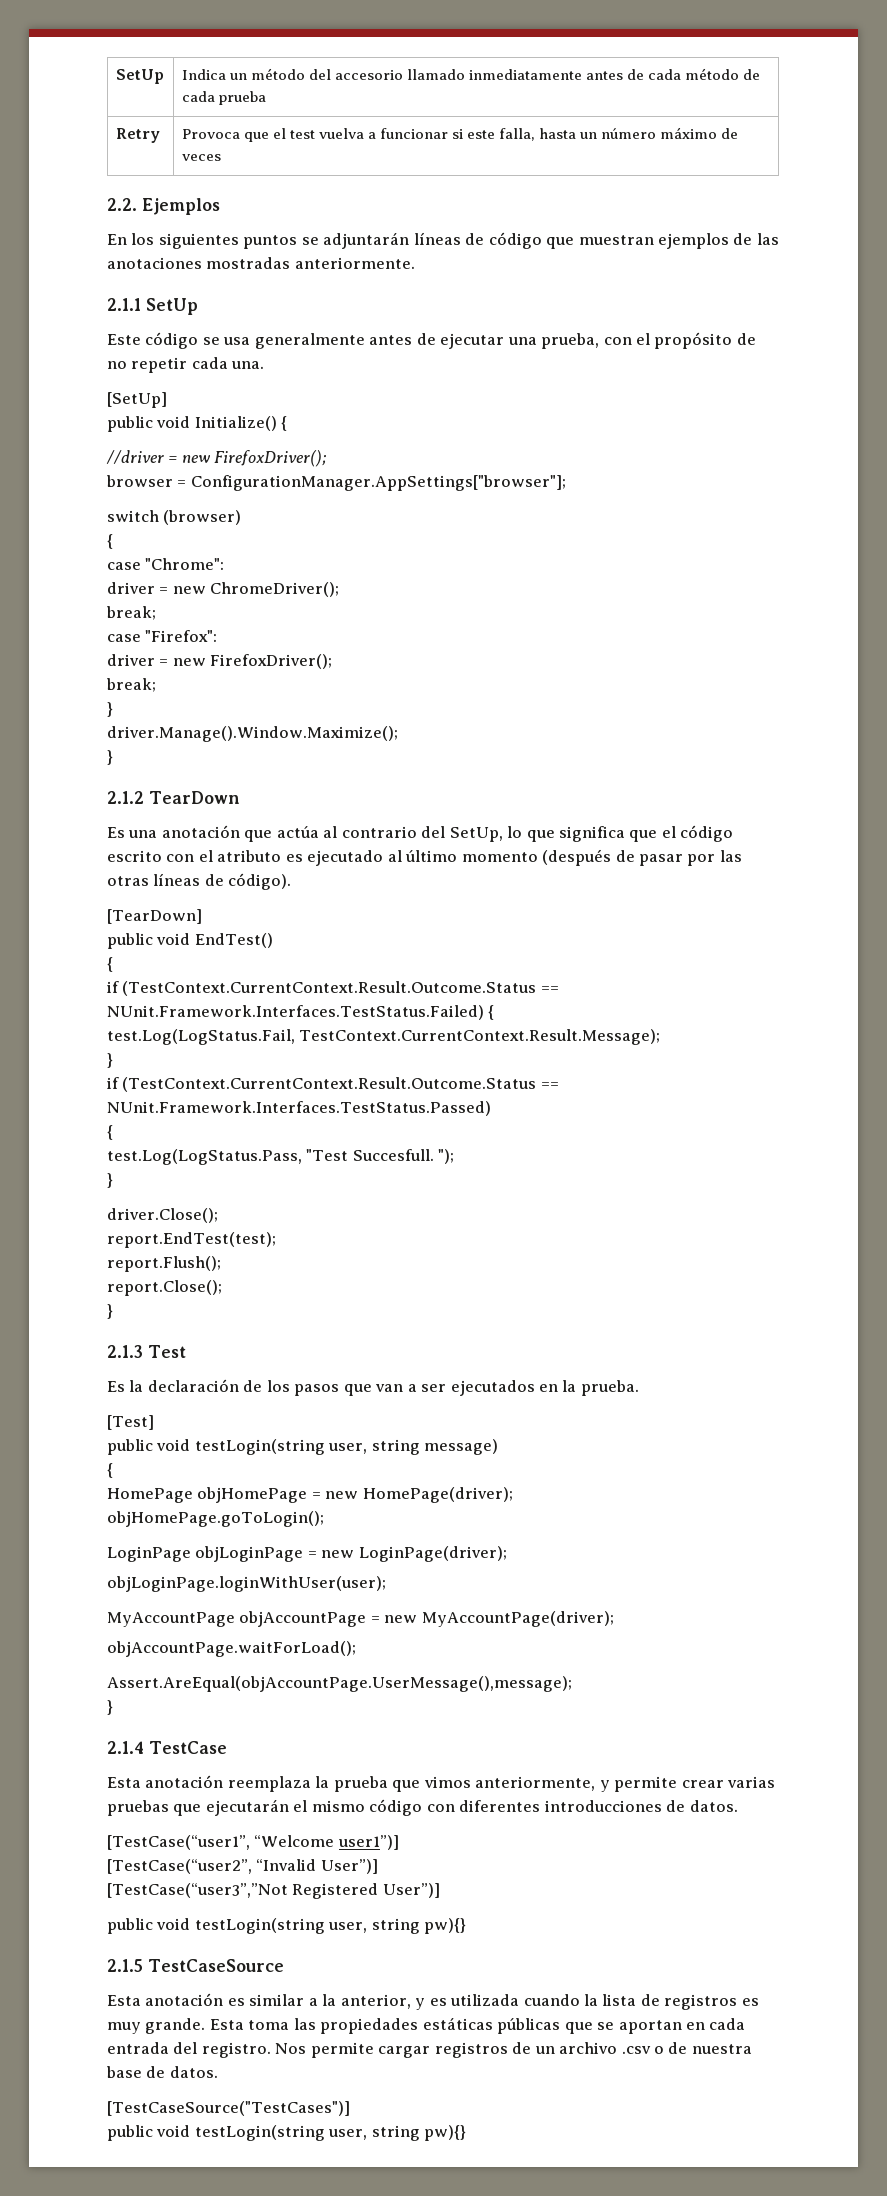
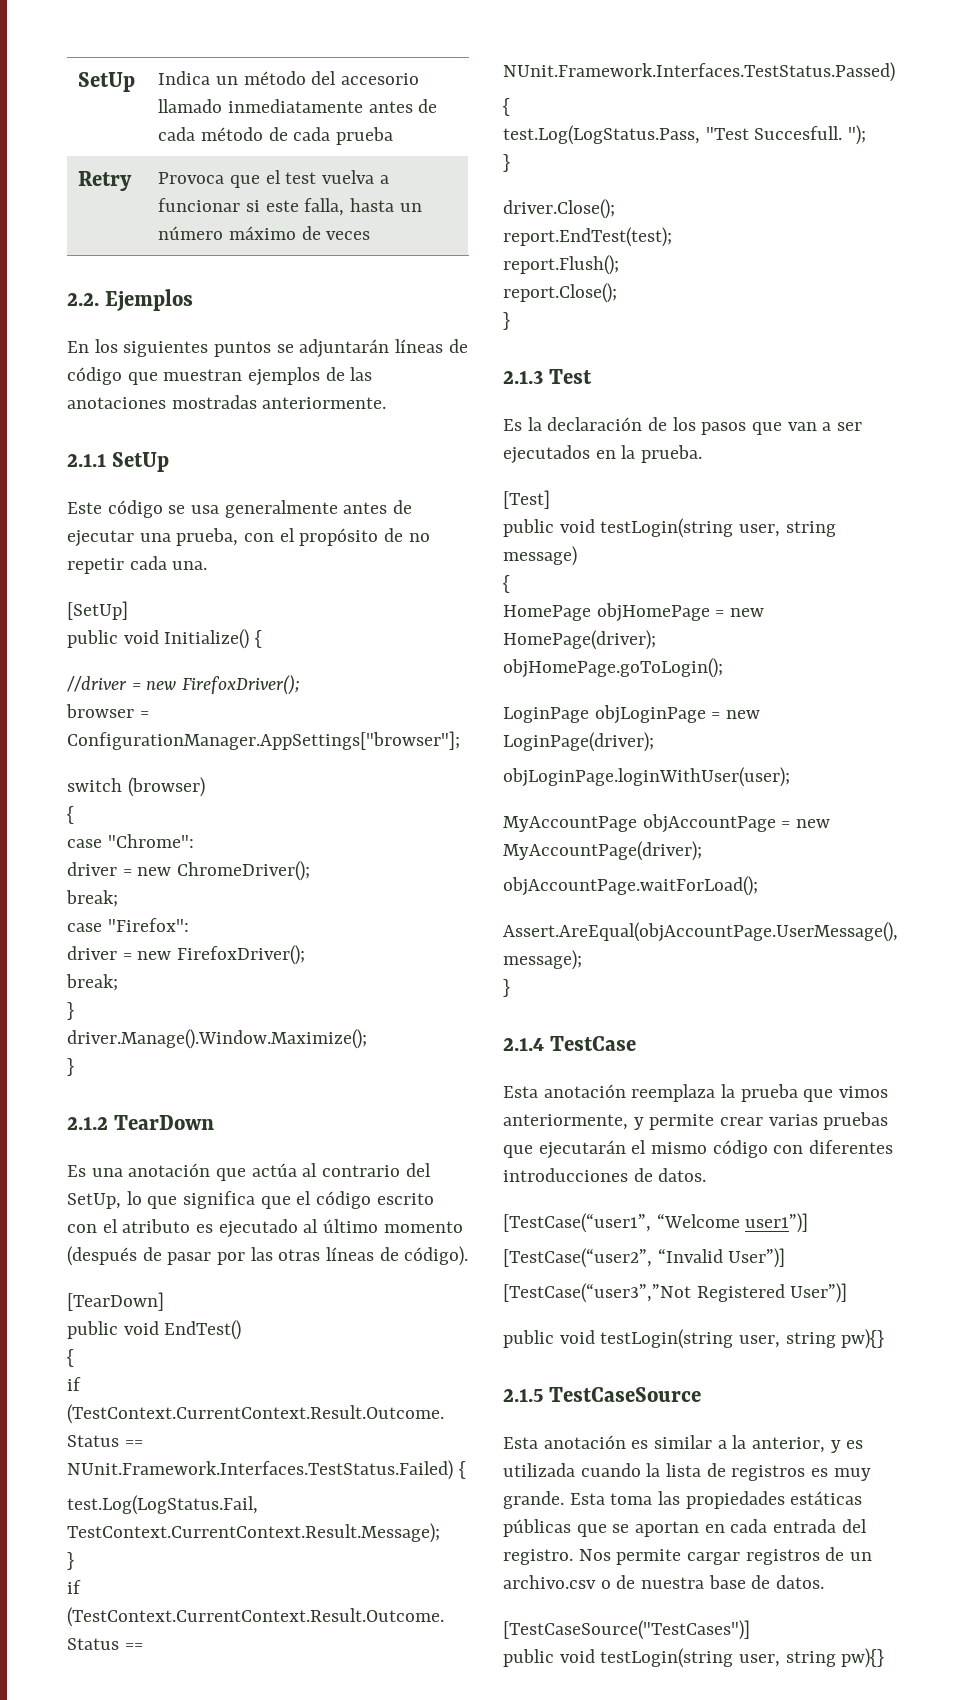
- Nos permite cargar registros de un archivo .csv o de nuestra base de datos.
+ Nos permite cargar registros de un archivo.csv o de nuestra base de datos.

